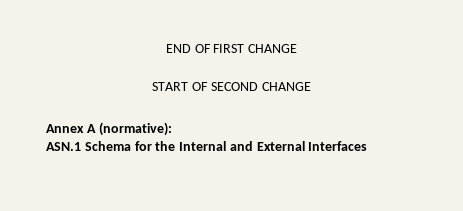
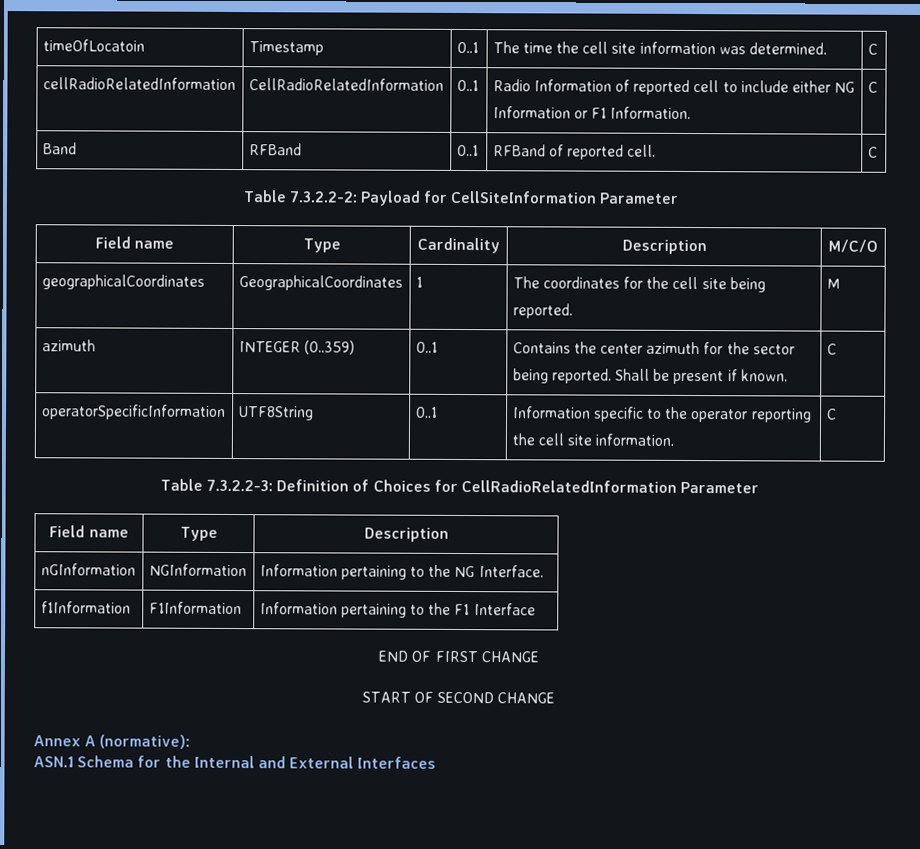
+ timeOfLocatoin | Timestamp | 0..1 | The time the cell site information was determined. | C
+ cellRadioRelatedInformation | CellRadioRelatedInformation | 0..1 | Radio Information of reported cell to include either NG Information or F1 Information. | C
+ Band | RFBand | 0..1 | RFBand of reported cell. | C
+ Table 7.3.2.2-2: Payload for CellSiteInformation Parameter
+ Field name | Type | Cardinality | Description | M/C/O
+ geographicalCoordinates | GeographicalCoordinates | 1 | The coordinates for the cell site being reported. | M
+ azimuth | INTEGER (0..359) | 0..1 | Contains the center azimuth for the sector being reported. Shall be present if known. | C
+ operatorSpecificInformation | UTF8String | 0..1 | Information specific to the operator reporting the cell site information. | C
+ Table 7.3.2.2-3: Definition of Choices for CellRadioRelatedInformation Parameter
+ Field name | Type | Description
+ nGInformation | NGInformation | Information pertaining to the NG Interface.
+ f1Information | F1Information | Information pertaining to the F1 Interface

